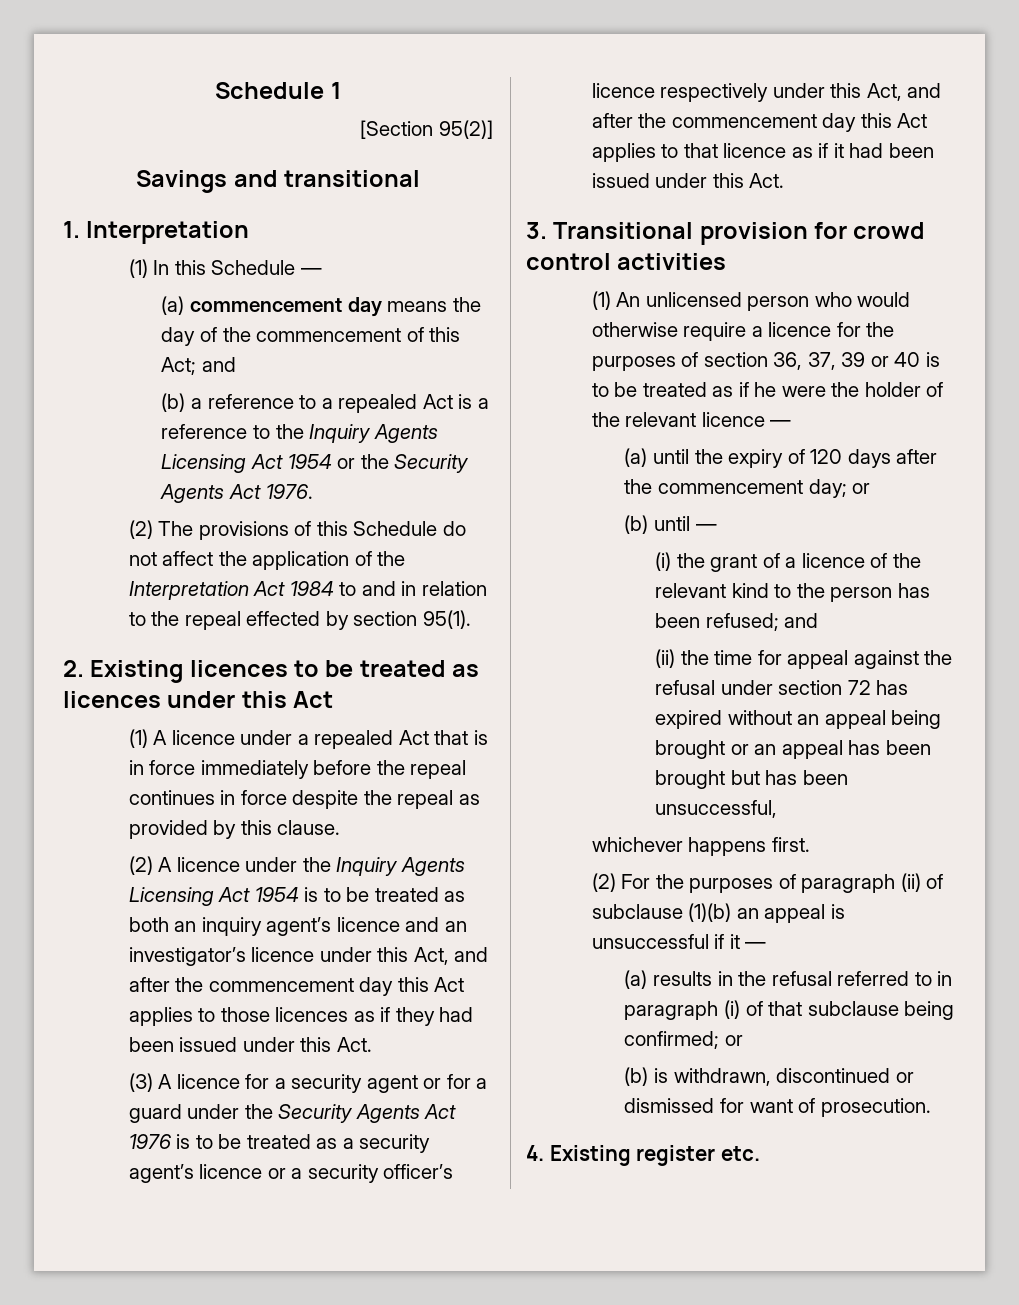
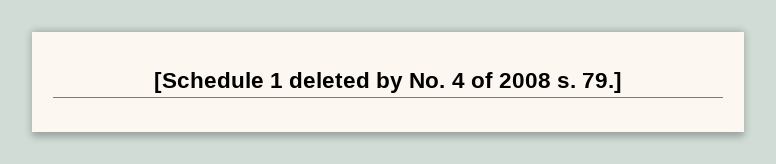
- Schedule 1
- [Section 95(2)]
- Savings and transitional
- 1. Interpretation
- (1) In this Schedule —
- (a) commencement day means the day of the commencement of this Act; and
- (b) a reference to a repealed Act is a reference to the Inquiry Agents Licensing Act 1954 or the Security Agents Act 1976.
- (2) The provisions of this Schedule do not affect the application of the Interpretation Act 1984 to and in relation to the repeal effected by section 95(1).
- 2. Existing licences to be treated as licences under this Act
- (1) A licence under a repealed Act that is in force immediately before the repeal continues in force despite the repeal as provided by this clause.
- (2) A licence under the Inquiry Agents Licensing Act 1954 is to be treated as both an inquiry agent’s licence and an investigator’s licence under this Act, and after the commencement day this Act applies to those licences as if they had been issued under this Act.
- (3) A licence for a security agent or for a guard under the Security Agents Act 1976 is to be treated as a security agent’s licence or a security officer’s licence respectively under this Act, and after the commencement day this Act applies to that licence as if it had been issued under this Act.
- 3. Transitional provision for crowd control activities
- (1) An unlicensed person who would otherwise require a licence for the purposes of section 36, 37, 39 or 40 is to be treated as if he were the holder of the relevant licence —
- (a) until the expiry of 120 days after the commencement day; or
- (b) until —
- (i) the grant of a licence of the relevant kind to the person has been refused; and
- (ii) the time for appeal against the refusal under section 72 has expired without an appeal being brought or an appeal has been brought but has been unsuccessful,
- whichever happens first.
- (2) For the purposes of paragraph (ii) of subclause (1)(b) an appeal is unsuccessful if it —
- (a) results in the refusal referred to in paragraph (i) of that subclause being confirmed; or
- (b) is withdrawn, discontinued or dismissed for want of prosecution.
- 4. Existing register etc.
+ [Schedule 1 deleted by No. 4 of 2008 s. 79.]

